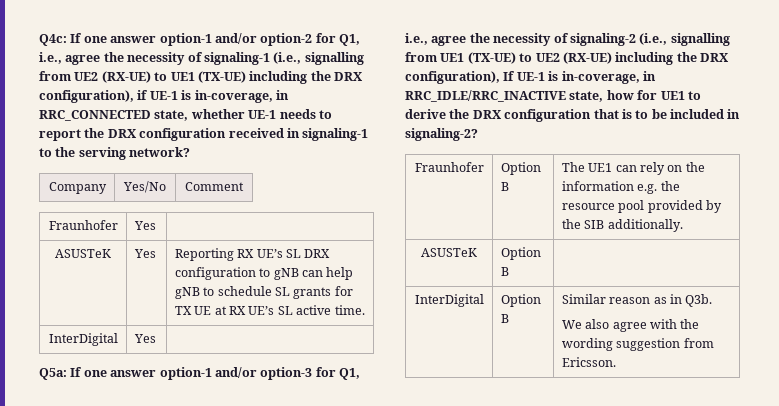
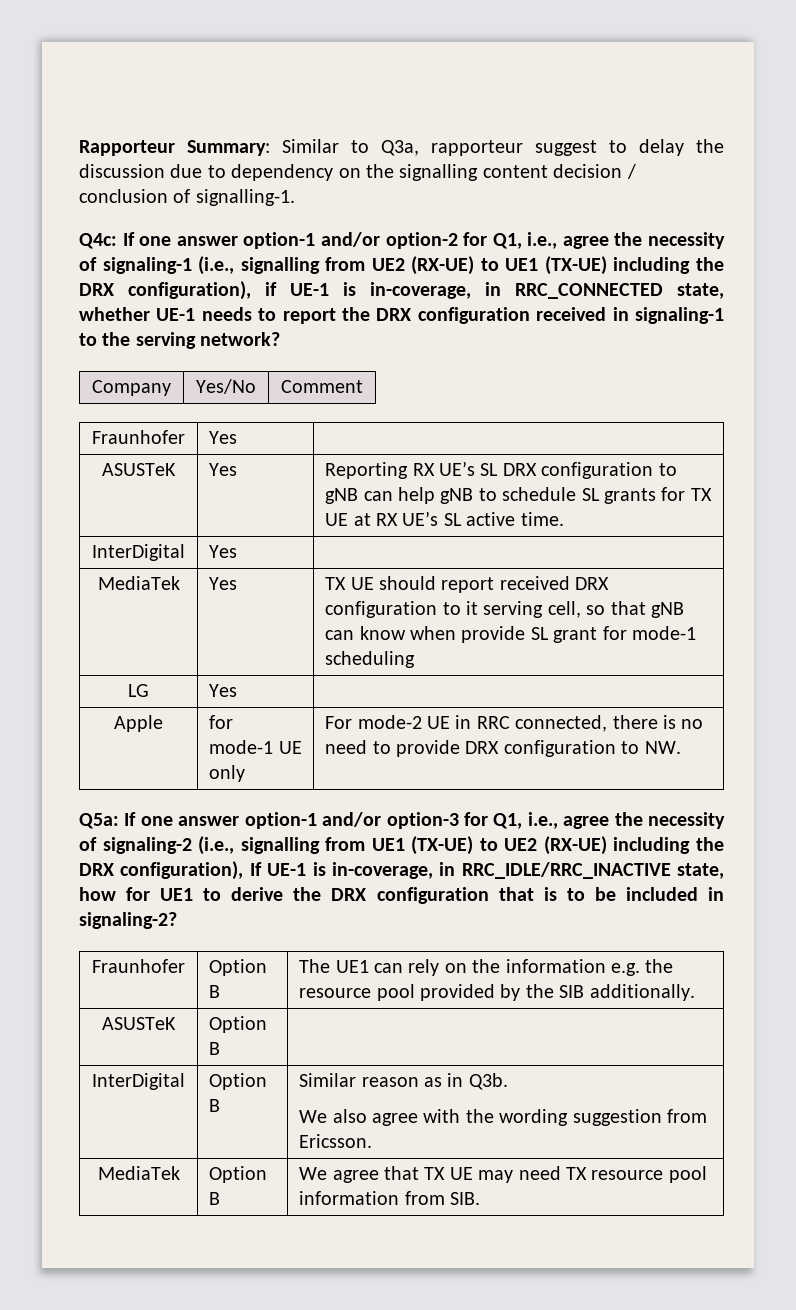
+ Rapporteur Summary: Similar to Q3a, rapporteur suggest to delay the discussion due to dependency on the signalling content decision / conclusion of signalling-1.
+ MediaTek | Yes | TX UE should report received DRX configuration to it serving cell, so that gNB can know when provide SL grant for mode-1 scheduling
+ LG | Yes |
+ Apple | for mode-1 UE only | For mode-2 UE in RRC connected, there is no need to provide DRX configuration to NW.
+ MediaTek | Option B | We agree that TX UE may need TX resource pool information from SIB.

